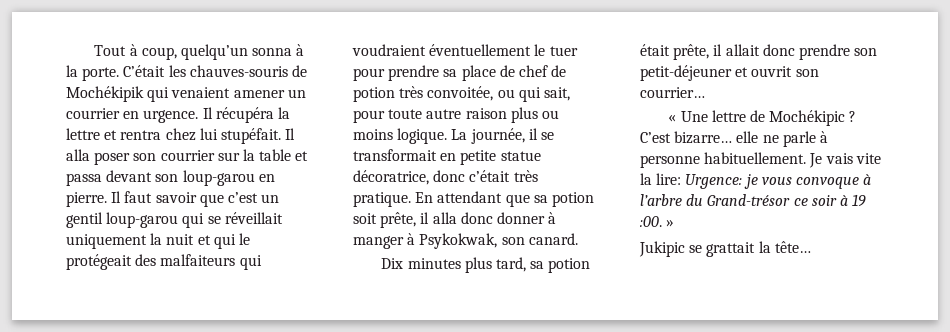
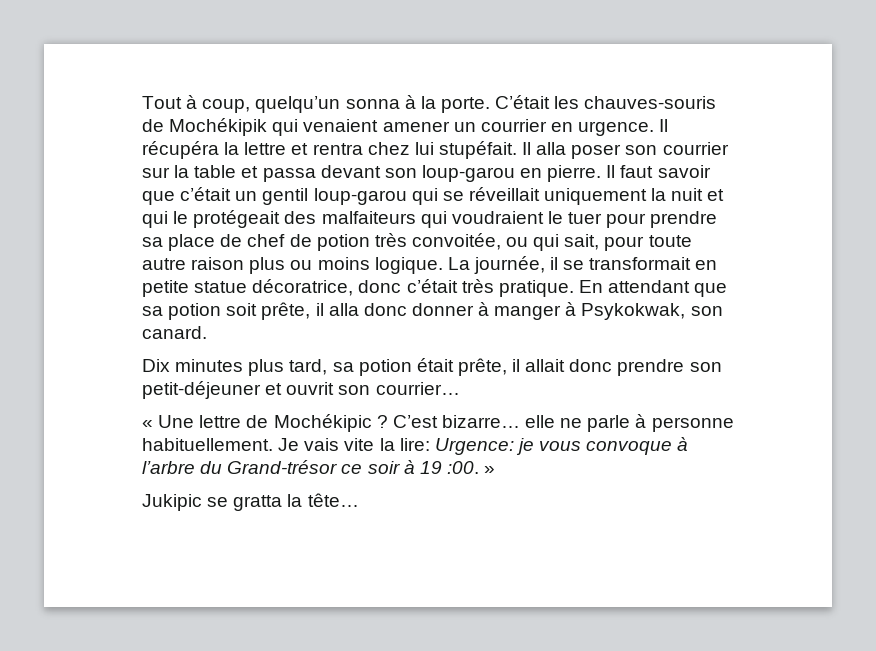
- Il faut savoir que c’est un gentil loup-garou qui se réveillait uniquement la nuit et qui le protégeait des malfaiteurs qui voudraient éventuellement le tuer pour prendre sa place de chef de potion très convoitée, ou qui sait, pour toute autre raison plus ou moins logique.
+ Il faut savoir que c’était un gentil loup-garou qui se réveillait uniquement la nuit et qui le protégeait des malfaiteurs qui voudraient le tuer pour prendre sa place de chef de potion très convoitée, ou qui sait, pour toute autre raison plus ou moins logique.
- Jukipic se grattait la tête…
+ Jukipic se gratta la tête…

